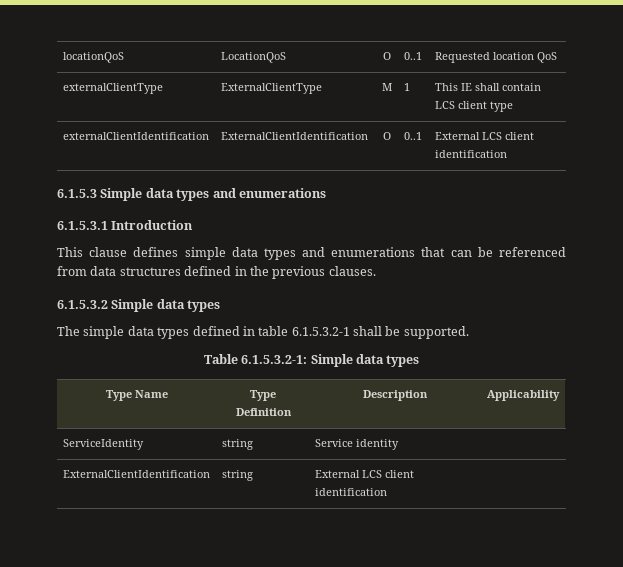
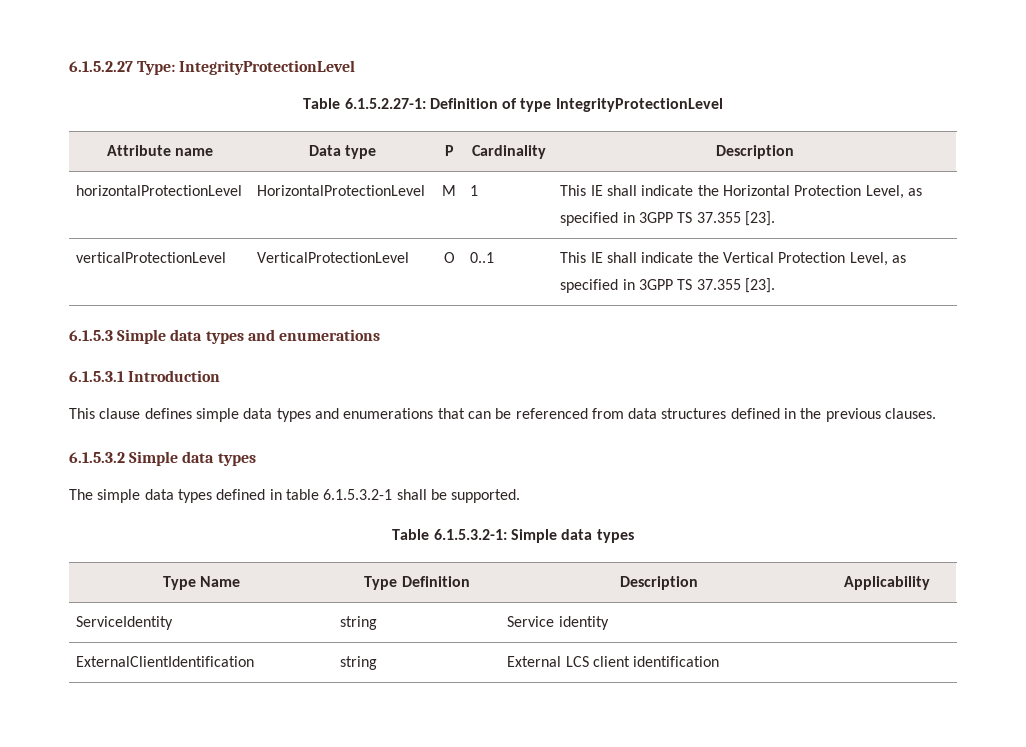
- locationQoS | LocationQoS | O | 0..1 | Requested location QoS
- externalClientType | ExternalClientType | M | 1 | This IE shall contain LCS client type
- externalClientIdentification | ExternalClientIdentification | O | 0..1 | External LCS client identification
+ 6.1.5.2.27 Type: IntegrityProtectionLevel
+ Table 6.1.5.2.27-1: Definition of type IntegrityProtectionLevel
+ Attribute name | Data type | P | Cardinality | Description
+ horizontalProtectionLevel | HorizontalProtectionLevel | M | 1 | This IE shall indicate the Horizontal Protection Level, as specified in 3GPP TS 37.355 [23].
+ verticalProtectionLevel | VerticalProtectionLevel | O | 0..1 | This IE shall indicate the Vertical Protection Level, as specified in 3GPP TS 37.355 [23].

